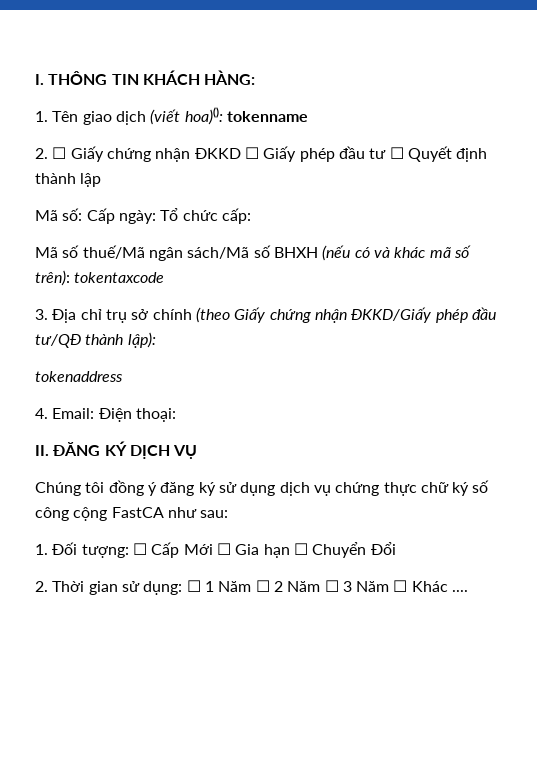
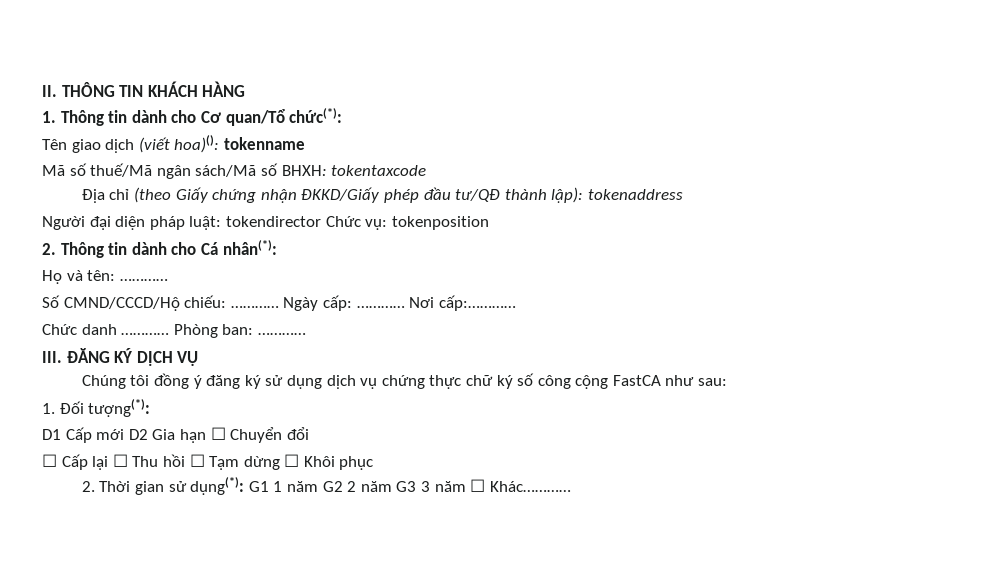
- I. THÔNG TIN KHÁCH HÀNG:
- 1. Tên giao dịch (viết hoa)(): tokenname
+ II. THÔNG TIN KHÁCH HÀNG
+ 1. Thông tin dành cho Cơ quan/Tổ chức(*):
+ Tên giao dịch (viết hoa)(): tokenname
- 2. ☐ Giấy chứng nhận ĐKKD ☐ Giấy phép đầu tư ☐ Quyết định thành lập
- Mã số: Cấp ngày: Tổ chức cấp:
- Mã số thuế/Mã ngân sách/Mã số BHXH (nếu có và khác mã số trên): tokentaxcode
+ Mã số thuế/Mã ngân sách/Mã số BHXH: tokentaxcode
- 3. Địa chỉ trụ sở chính (theo Giấy chứng nhận ĐKKD/Giấy phép đầu tư/QĐ thành lập):
- tokenaddress
+ Địa chỉ (theo Giấy chứng nhận ĐKKD/Giấy phép đầu tư/QĐ thành lập): tokenaddress
- 4. Email: Điện thoại:
- II. ĐĂNG KÝ DỊCH VỤ
+ Người đại diện pháp luật: tokendirector Chức vụ: tokenposition
+ 2. Thông tin dành cho Cá nhân(*):
+ Họ và tên: …………
+ Số CMND/CCCD/Hộ chiếu: ………… Ngày cấp: ………… Nơi cấp:…………
+ Chức danh ………… Phòng ban: …………
+ III. ĐĂNG KÝ DỊCH VỤ
- 1. Đối tượng: ☐ Cấp Mới ☐ Gia hạn ☐ Chuyển Đổi
- 2. Thời gian sử dụng: ☐ 1 Năm ☐ 2 Năm ☐ 3 Năm ☐ Khác ....
+ 1. Đối tượng(*):
+ D1 Cấp mới D2 Gia hạn ☐ Chuyển đổi
+ ☐ Cấp lại ☐ Thu hồi ☐ Tạm dừng ☐ Khôi phục
+ 2. Thời gian sử dụng(*): G1 1 năm G2 2 năm G3 3 năm ☐ Khác…………

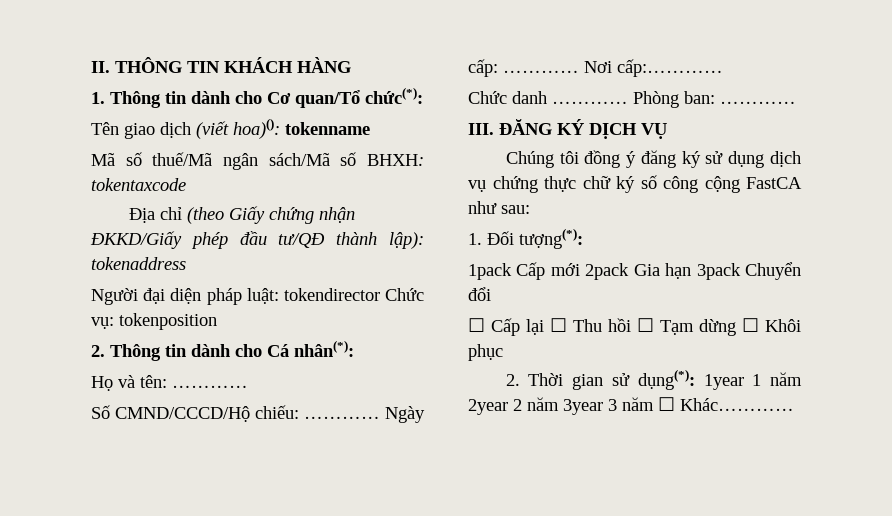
- D1 Cấp mới D2 Gia hạn ☐ Chuyển đổi
+ 1pack Cấp mới 2pack Gia hạn 3pack Chuyển đổi
- 2. Thời gian sử dụng(*): G1 1 năm G2 2 năm G3 3 năm ☐ Khác…………
+ 2. Thời gian sử dụng(*): 1year 1 năm 2year 2 năm 3year 3 năm ☐ Khác…………

